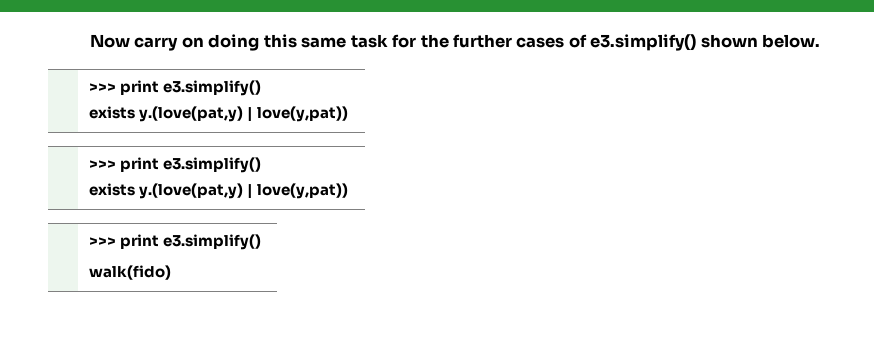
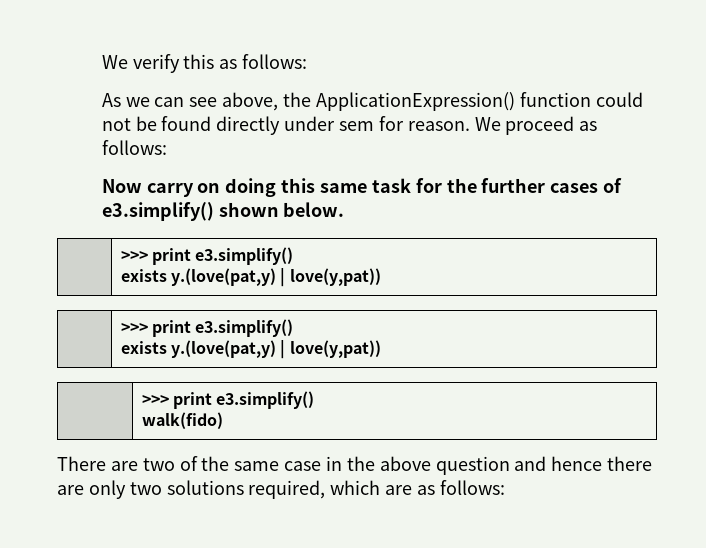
+ We verify this as follows:
+ As we can see above, the ApplicationExpression() function could not be found directly under sem for reason. We proceed as follows:
+ There are two of the same case in the above question and hence there are only two solutions required, which are as follows:

